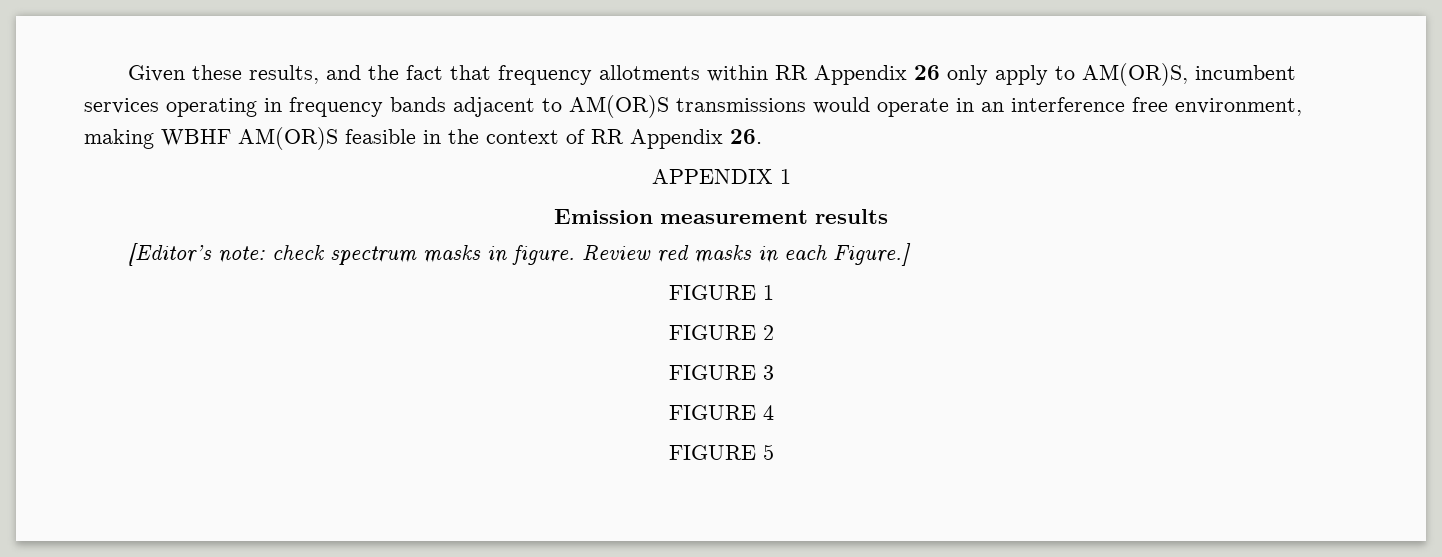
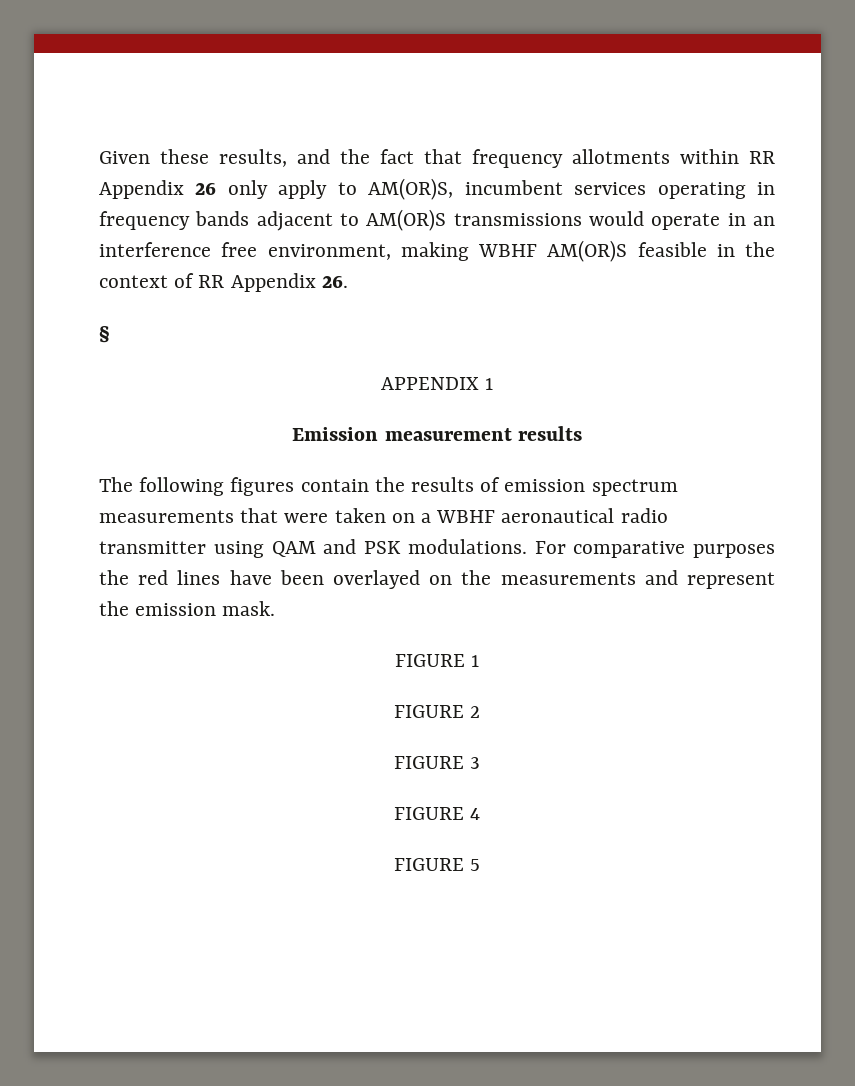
+ §
- [Editor’s note: check spectrum masks in figure. Review red masks in each Figure.]
+ The following figures contain the results of emission spectrum measurements that were taken on a WBHF aeronautical radio transmitter using QAM and PSK modulations. For comparative purposes the red lines have been overlayed on the measurements and represent the emission mask.

